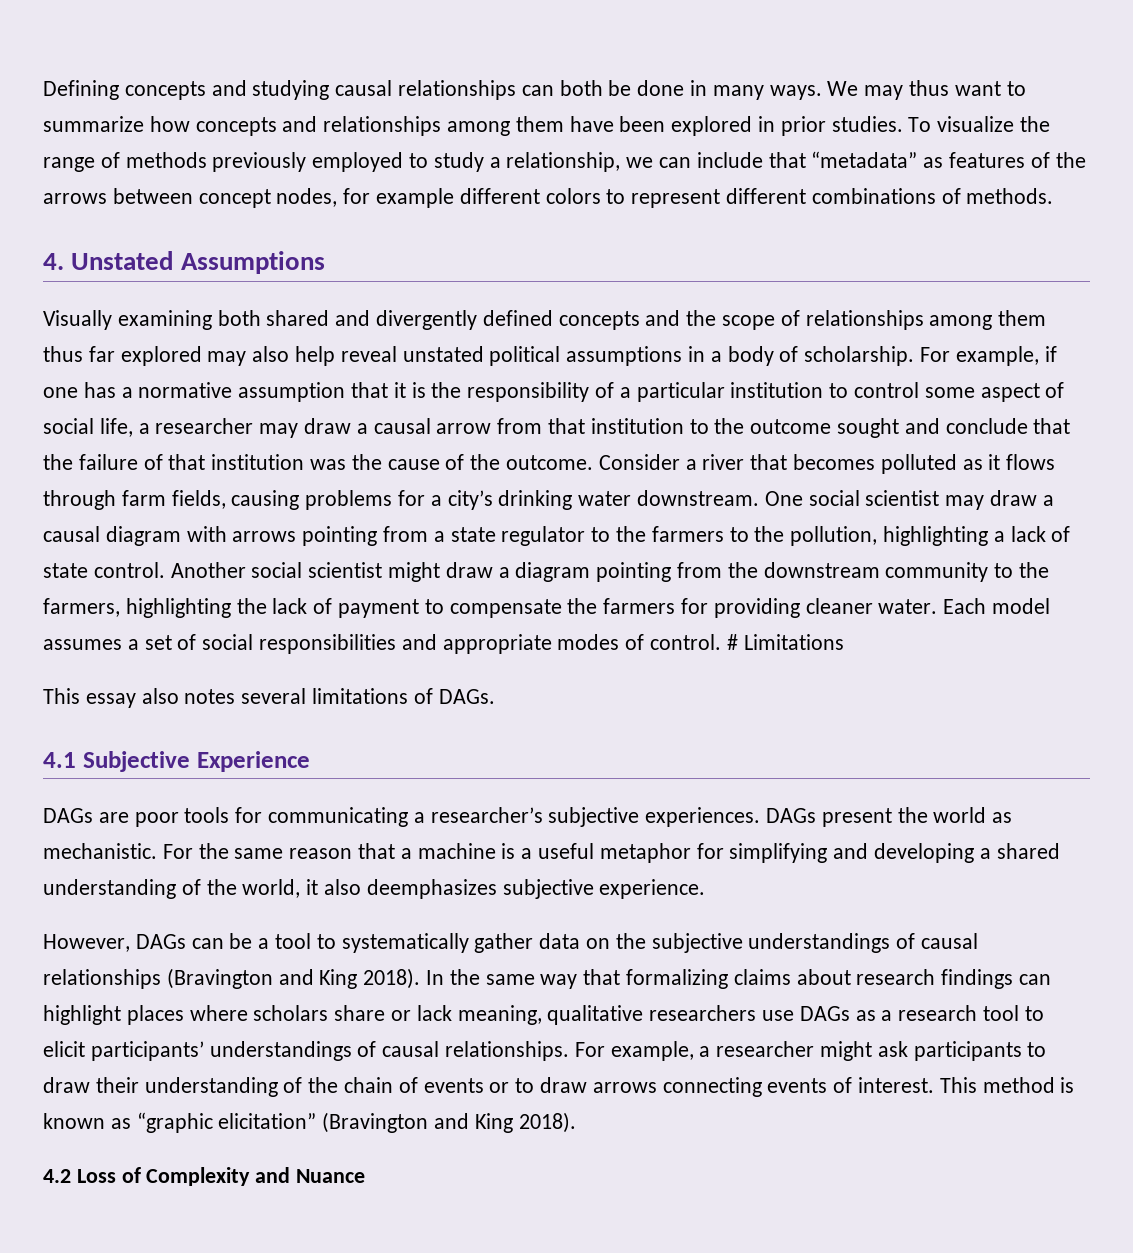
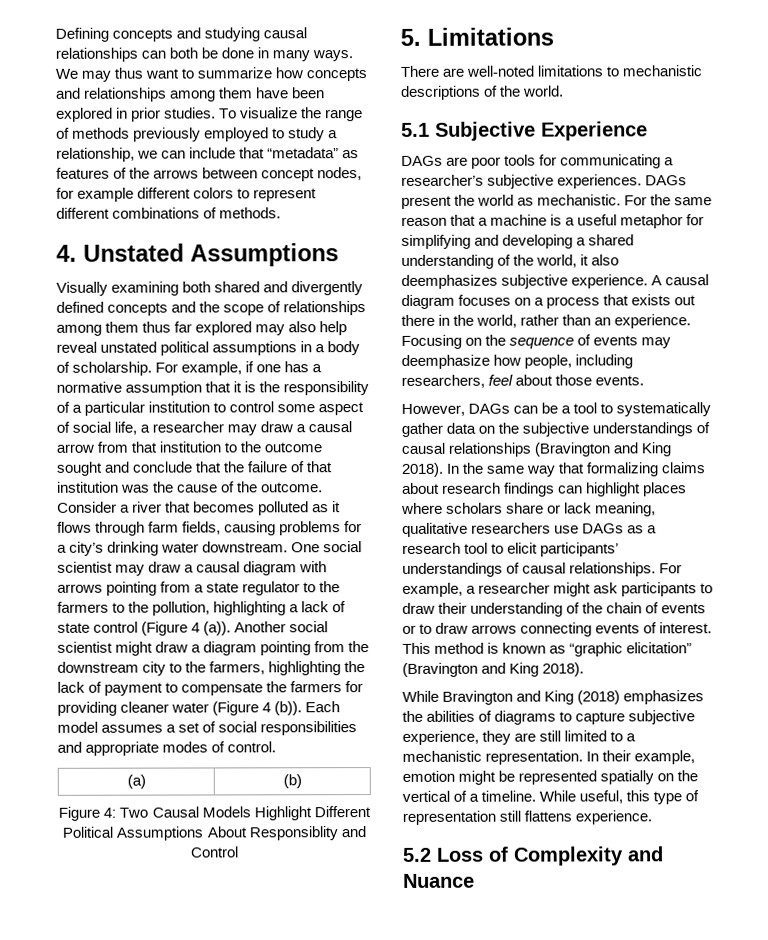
- One social scientist may draw a causal diagram with arrows pointing from a state regulator to the farmers to the pollution, highlighting a lack of state control.
+ One social scientist may draw a causal diagram with arrows pointing from a state regulator to the farmers to the pollution, highlighting a lack of state control (Figure 4 (a)).
- Another social scientist might draw a diagram pointing from the downstream community to the farmers, highlighting the lack of payment to compensate the farmers for providing cleaner water.
+ Another social scientist might draw a diagram pointing from the downstream city to the farmers, highlighting the lack of payment to compensate the farmers for providing cleaner water (Figure 4 (b)).
- Each model assumes a set of social responsibilities and appropriate modes of control. # Limitations
- This essay also notes several limitations of DAGs.
- 4.1 Subjective Experience
+ Each model assumes a set of social responsibilities and appropriate modes of control.
+ (a) | (b)
+ Figure 4: Two Causal Models Highlight Different Political Assumptions About Responsiblity and Control
+ 5. Limitations
+ There are well-noted limitations to mechanistic descriptions of the world.
+ 5.1 Subjective Experience
+ A causal diagram focuses on a process that exists out there in the world, rather than an experience. Focusing on the sequence of events may deemphasize how people, including researchers, feel about those events.
- 4.2 Loss of Complexity and Nuance
+ While Bravington and King (2018) emphasizes the abilities of diagrams to capture subjective experience, they are still limited to a mechanistic representation. In their example, emotion might be represented spatially on the vertical of a timeline. While useful, this type of representation still flattens experience.
+ 5.2 Loss of Complexity and Nuance

